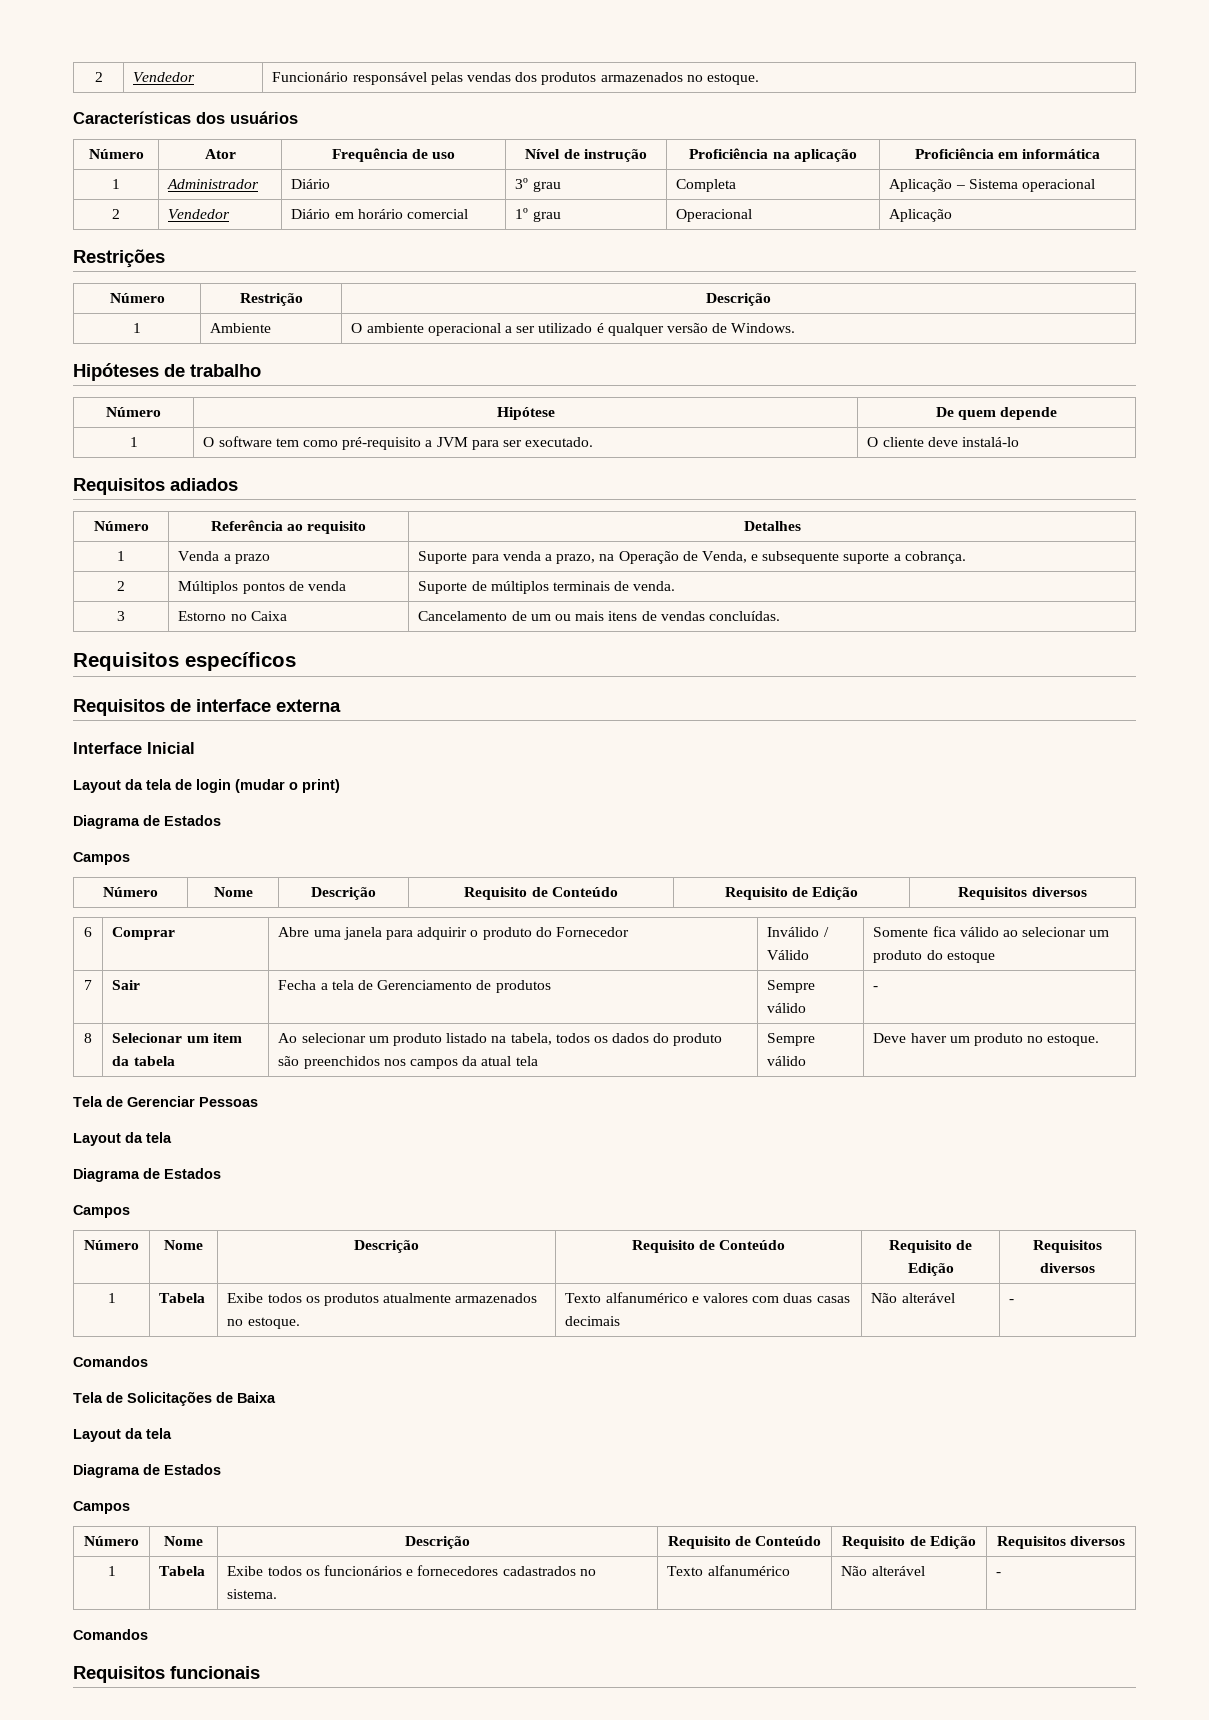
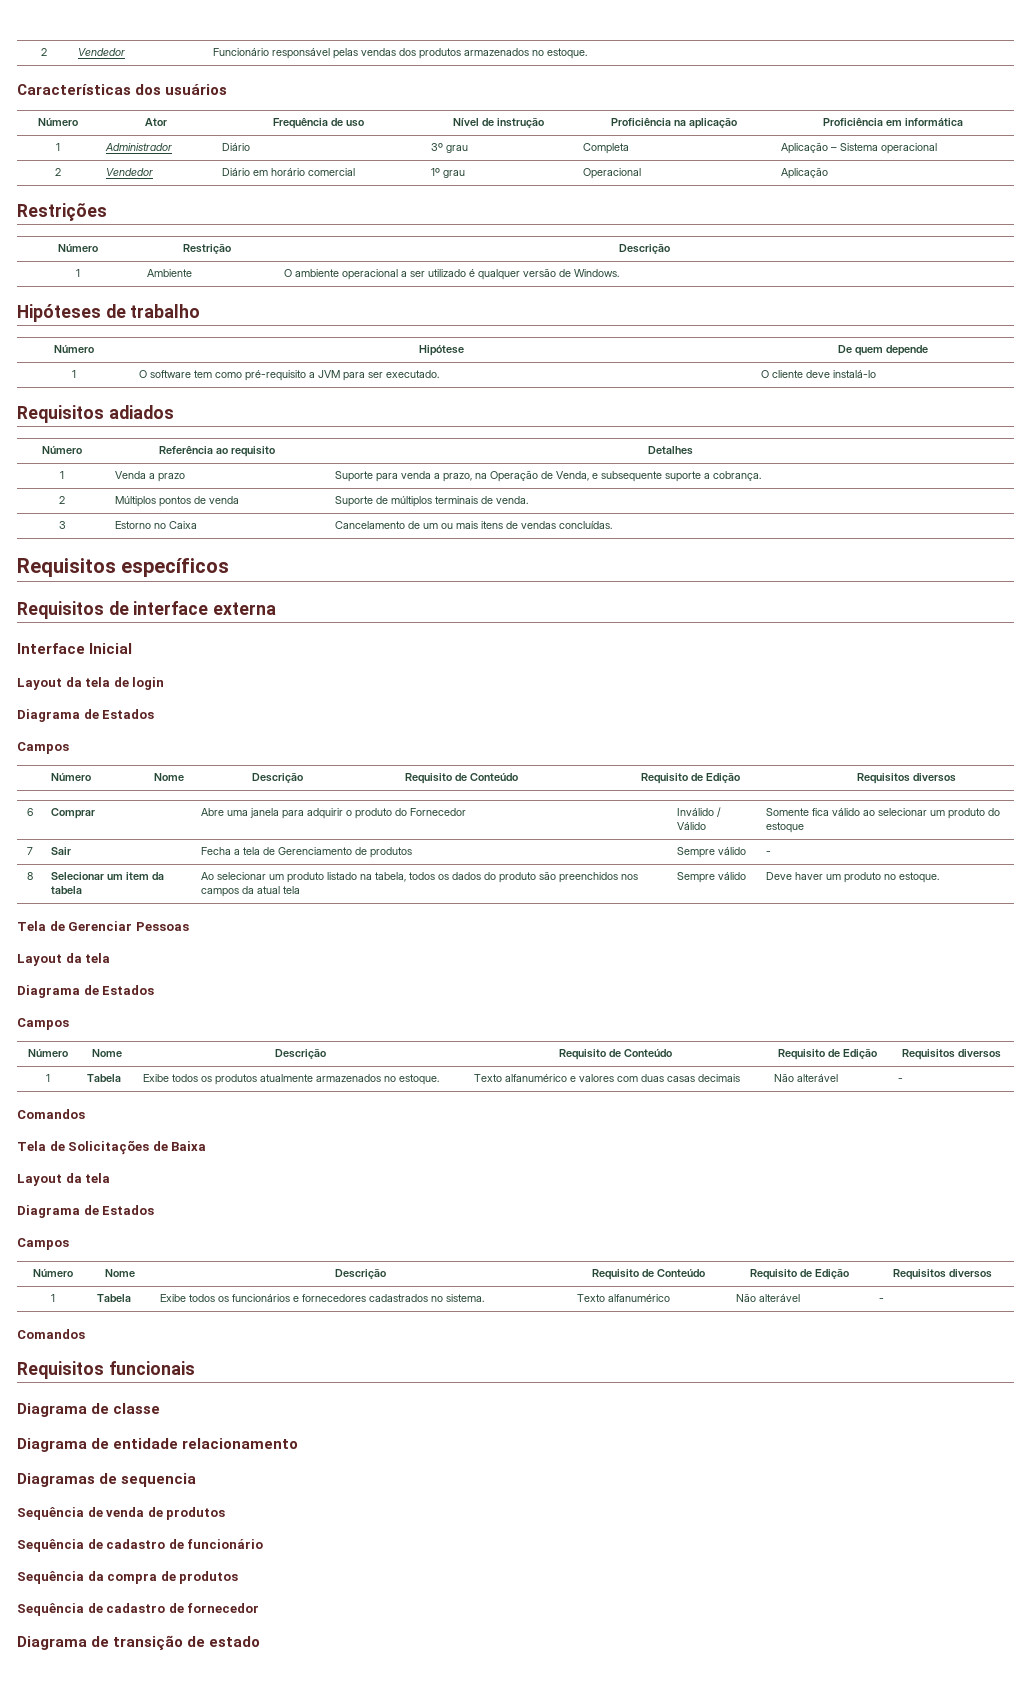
- Layout da tela de login (mudar o print)
+ Layout da tela de login
+ Diagrama de classe
+ Diagrama de entidade relacionamento
+ Diagramas de sequencia
+ Sequência de venda de produtos
+ Sequência de cadastro de funcionário
+ Sequência da compra de produtos
+ Sequência de cadastro de fornecedor
+ Diagrama de transição de estado

